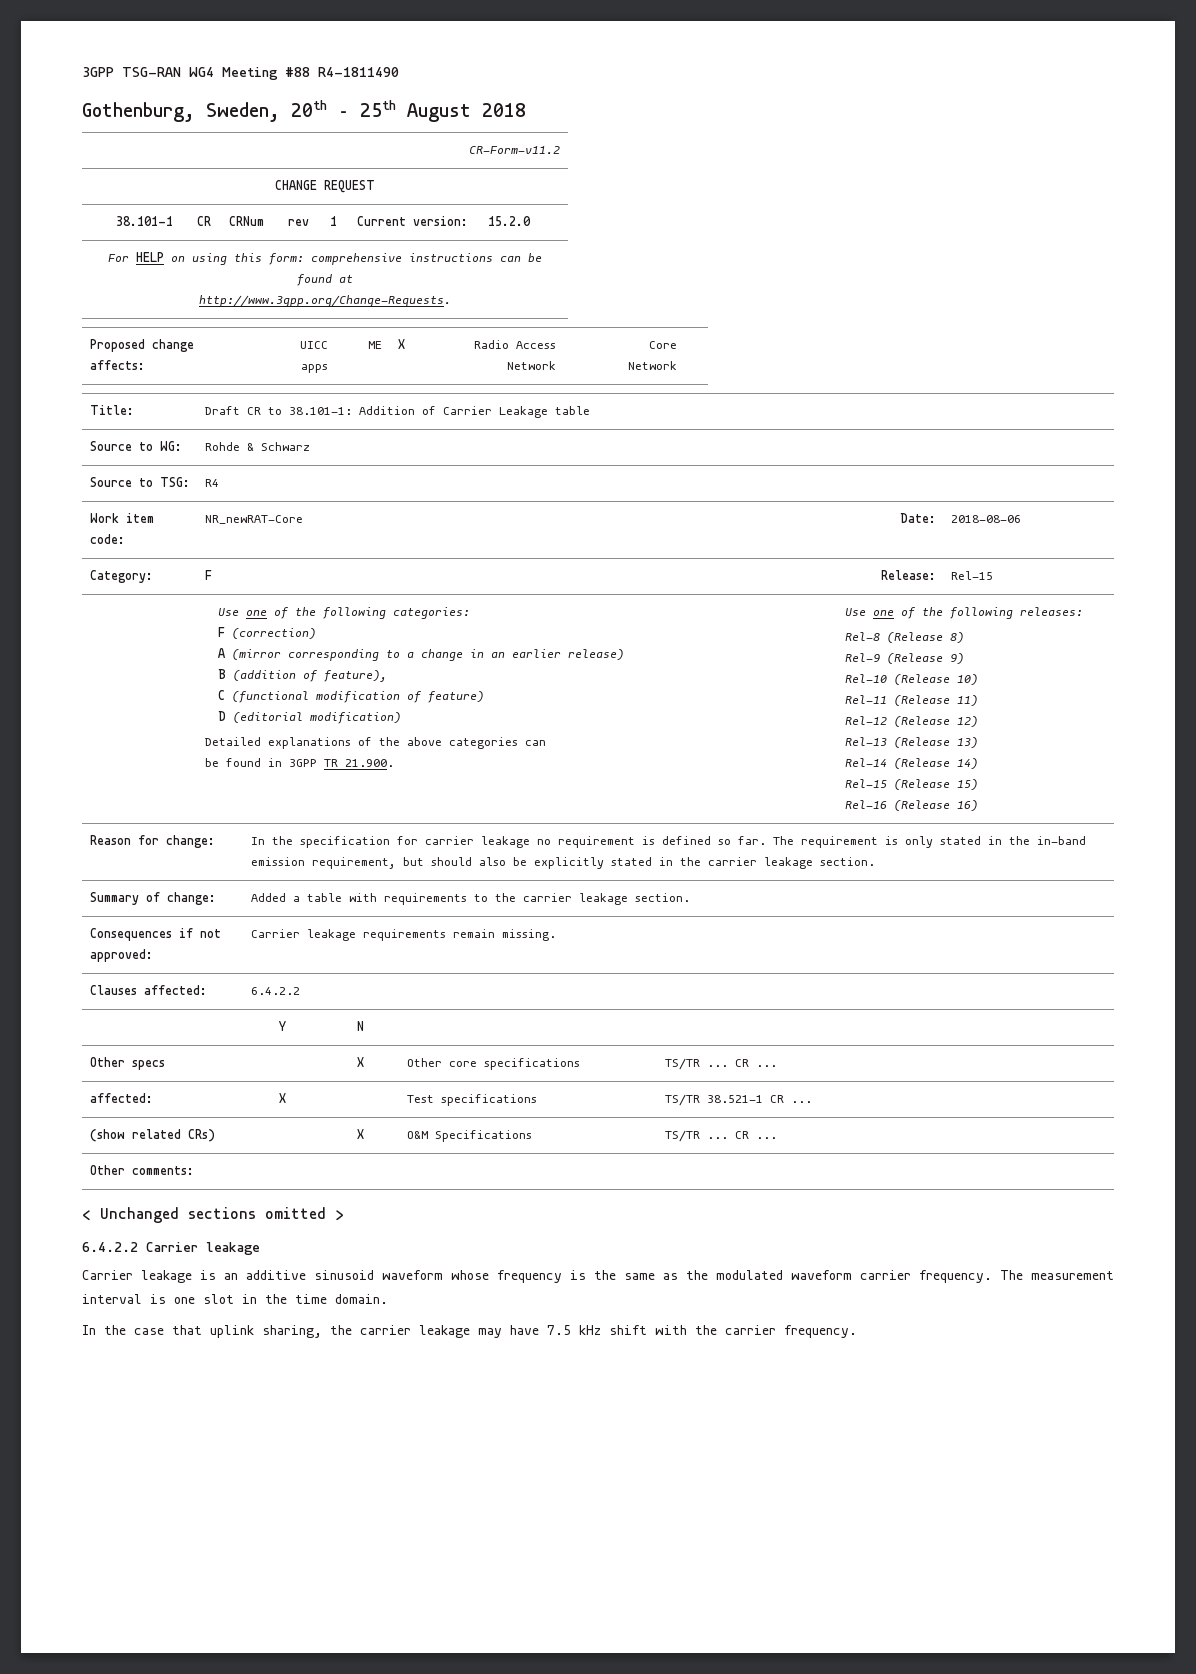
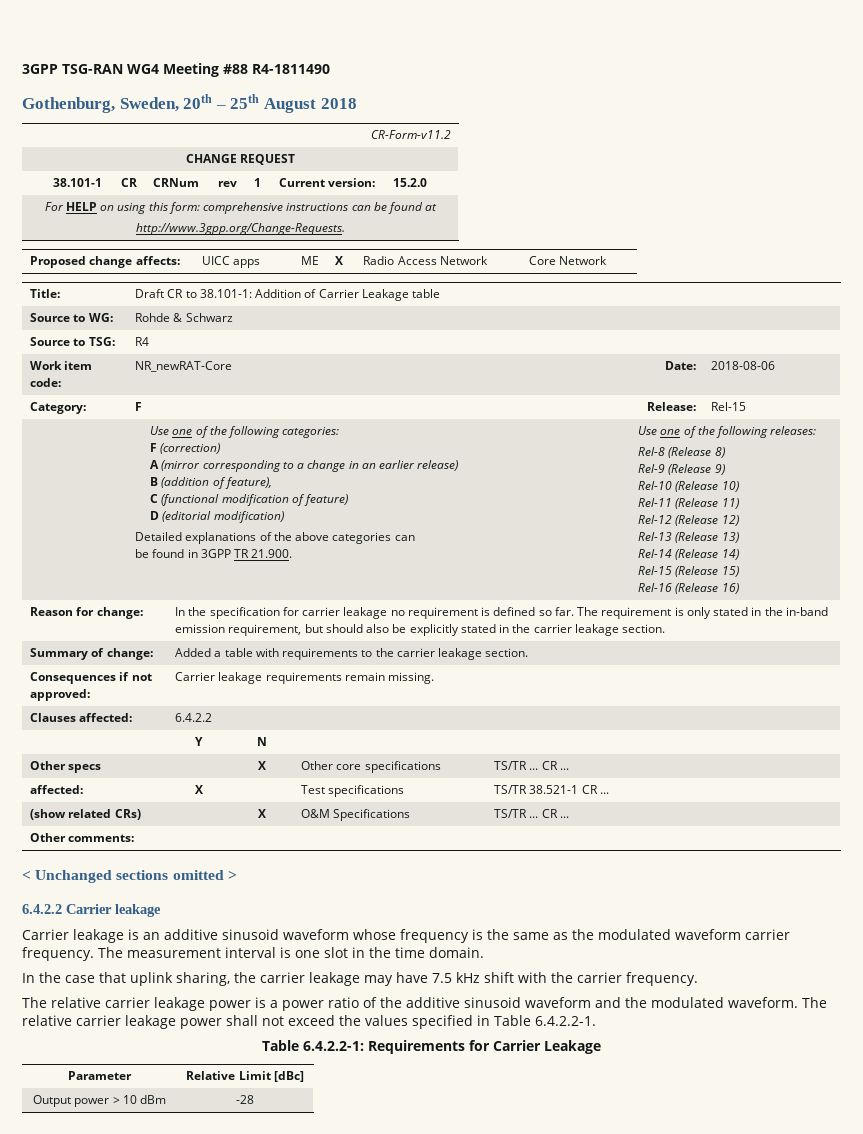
+ The relative carrier leakage power is a power ratio of the additive sinusoid waveform and the modulated waveform. The relative carrier leakage power shall not exceed the values specified in Table 6.4.2.2-1.
+ Table 6.4.2.2-1: Requirements for Carrier Leakage
+ Parameter | Relative Limit [dBc]
+ Output power > 10 dBm | -28

